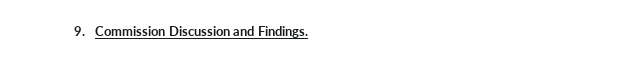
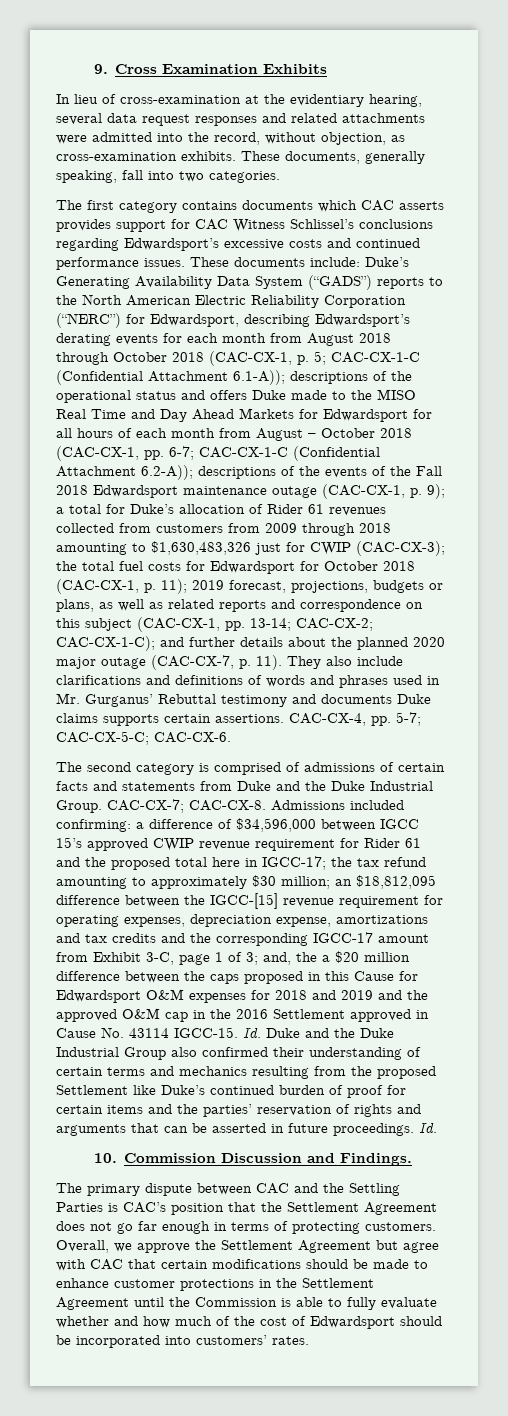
- 9. Commission Discussion and Findings.
+ 9. Cross Examination Exhibits
+ In lieu of cross-examination at the evidentiary hearing, several data request responses and related attachments were admitted into the record, without objection, as cross-examination exhibits. These documents, generally speaking, fall into two categories.
+ The first category contains documents which CAC asserts provides support for CAC Witness Schlissel’s conclusions regarding Edwardsport’s excessive costs and continued performance issues. These documents include: Duke’s Generating Availability Data System (“GADS”) reports to the North American Electric Reliability Corporation (“NERC”) for Edwardsport, describing Edwardsport’s derating events for each month from August 2018 through October 2018 (CAC-CX-1, p. 5; CAC-CX-1-C (Confidential Attachment 6.1-A)); descriptions of the operational status and offers Duke made to the MISO Real Time and Day Ahead Markets for Edwardsport for all hours of each month from August – October 2018 (CAC-CX-1, pp. 6-7; CAC-CX-1-C (Confidential Attachment 6.2-A)); descriptions of the events of the Fall 2018 Edwardsport maintenance outage (CAC-CX-1, p. 9); a total for Duke’s allocation of Rider 61 revenues collected from customers from 2009 through 2018 amounting to $1,630,483,326 just for CWIP (CAC-CX-3); the total fuel costs for Edwardsport for October 2018 (CAC-CX-1, p. 11); 2019 forecast, projections, budgets or plans, as well as related reports and correspondence on this subject (CAC-CX-1, pp. 13-14; CAC-CX-2; CAC-CX-1-C); and further details about the planned 2020 major outage (CAC-CX-7, p. 11). They also include clarifications and definitions of words and phrases used in Mr. Gurganus’ Rebuttal testimony and documents Duke claims supports certain assertions. CAC-CX-4, pp. 5-7; CAC-CX-5-C; CAC-CX-6.
+ The second category is comprised of admissions of certain facts and statements from Duke and the Duke Industrial Group. CAC-CX-7; CAC-CX-8. Admissions included confirming: a difference of $34,596,000 between IGCC 15’s approved CWIP revenue requirement for Rider 61 and the proposed total here in IGCC-17; the tax refund amounting to approximately $30 million; an $18,812,095 difference between the IGCC-[15] revenue requirement for operating expenses, depreciation expense, amortizations and tax credits and the corresponding IGCC-17 amount from Exhibit 3-C, page 1 of 3; and, the a $20 million difference between the caps proposed in this Cause for Edwardsport O&M expenses for 2018 and 2019 and the approved O&M cap in the 2016 Settlement approved in Cause No. 43114 IGCC-15. Id. Duke and the Duke Industrial Group also confirmed their understanding of certain terms and mechanics resulting from the proposed Settlement like Duke’s continued burden of proof for certain items and the parties’ reservation of rights and arguments that can be asserted in future proceedings. Id.
+ 10. Commission Discussion and Findings.
+ The primary dispute between CAC and the Settling Parties is CAC’s position that the Settlement Agreement does not go far enough in terms of protecting customers. Overall, we approve the Settlement Agreement but agree with CAC that certain modifications should be made to enhance customer protections in the Settlement Agreement until the Commission is able to fully evaluate whether and how much of the cost of Edwardsport should be incorporated into customers’ rates.

